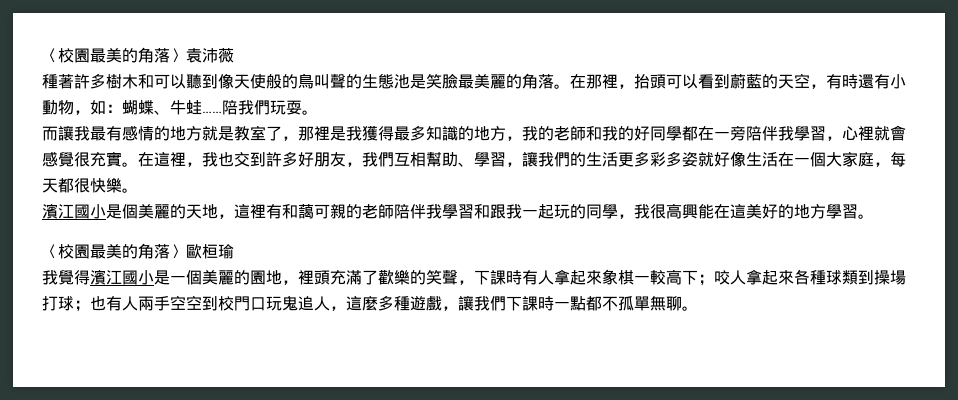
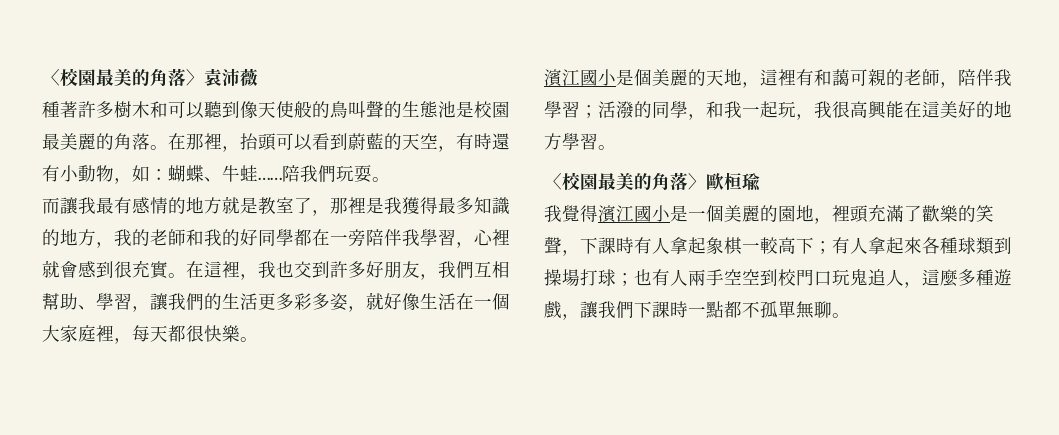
- 種著許多樹木和可以聽到像天使般的鳥叫聲的生態池是笑臉最美麗的角落。
+ 種著許多樹木和可以聽到像天使般的鳥叫聲的生態池是校園最美麗的角落。
- 而讓我最有感情的地方就是教室了，那裡是我獲得最多知識的地方，我的老師和我的好同學都在一旁陪伴我學習，心裡就會感覺很充實。
+ 而讓我最有感情的地方就是教室了，那裡是我獲得最多知識的地方，我的老師和我的好同學都在一旁陪伴我學習，心裡就會感到很充實。
- 在這裡，我也交到許多好朋友，我們互相幫助、學習，讓我們的生活更多彩多姿就好像生活在一個大家庭，每天都很快樂。
+ 在這裡，我也交到許多好朋友，我們互相幫助、學習，讓我們的生活更多彩多姿，就好像生活在一個大家庭裡，每天都很快樂。
- 濱江國小是個美麗的天地，這裡有和藹可親的老師陪伴我學習和跟我一起玩的同學，我很高興能在這美好的地方學習。
+ 濱江國小是個美麗的天地，這裡有和藹可親的老師，陪伴我學習；活潑的同學，和我一起玩，我很高興能在這美好的地方學習。
- 我覺得濱江國小是一個美麗的園地，裡頭充滿了歡樂的笑聲，下課時有人拿起來象棋一較高下；咬人拿起來各種球類到操場打球；也有人兩手空空到校門口玩鬼追人，這麼多種遊戲，讓我們下課時一點都不孤單無聊。
+ 我覺得濱江國小是一個美麗的園地，裡頭充滿了歡樂的笑聲，下課時有人拿起象棋一較高下；有人拿起來各種球類到操場打球；也有人兩手空空到校門口玩鬼追人，這麼多種遊戲，讓我們下課時一點都不孤單無聊。

